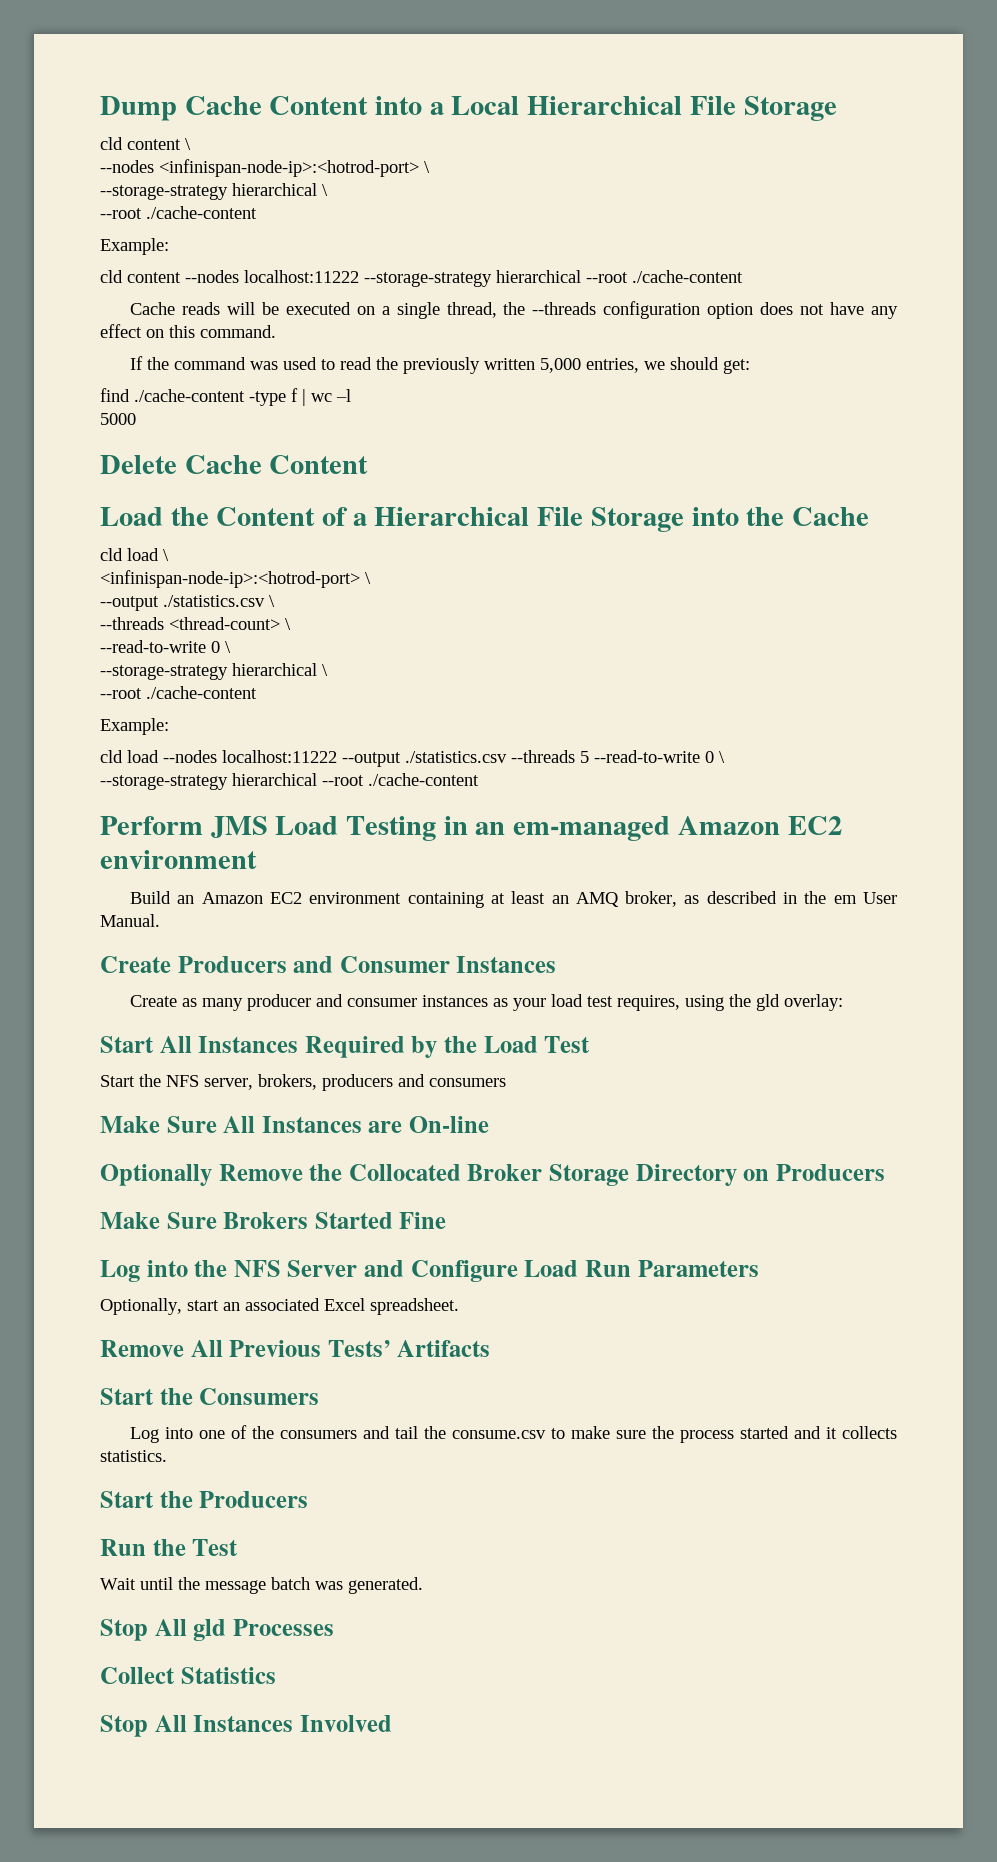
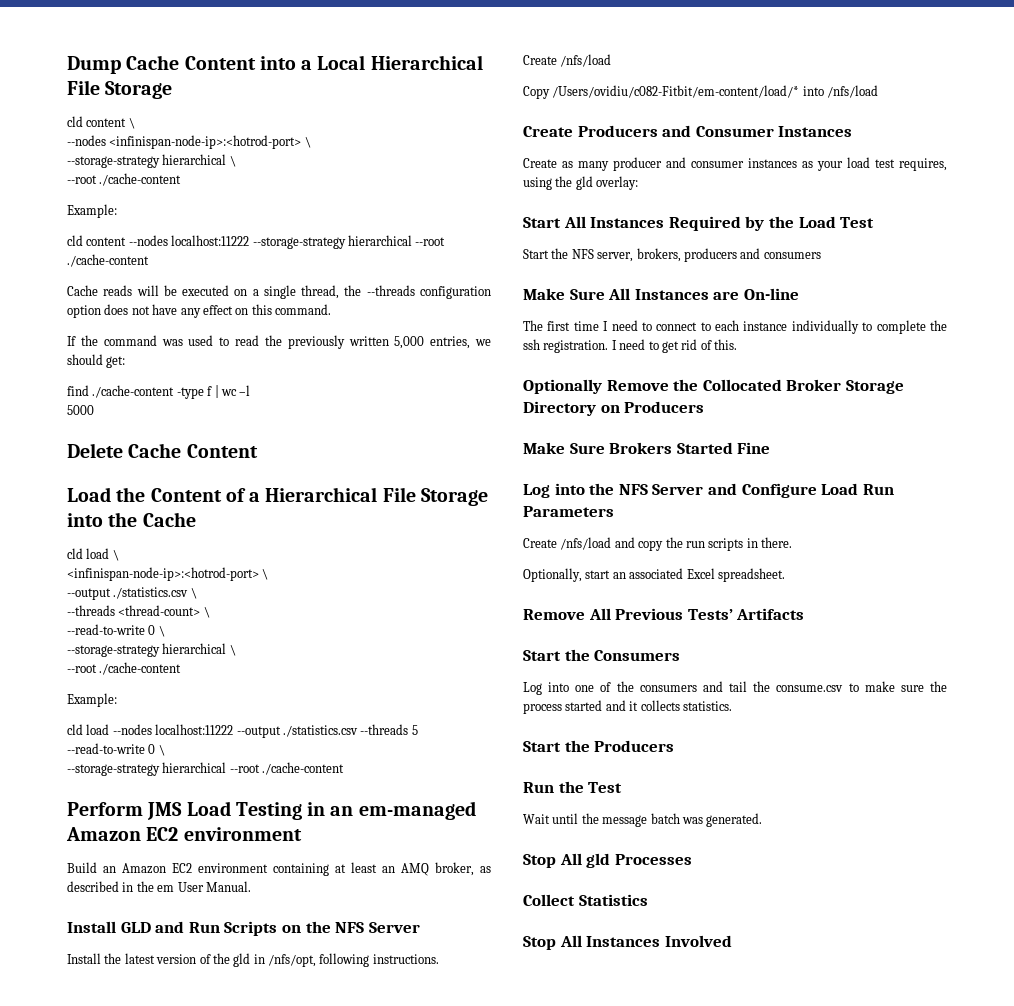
+ Install GLD and Run Scripts on the NFS Server
+ Install the latest version of the gld in /nfs/opt, following instructions.
+ Create /nfs/load
+ Copy /Users/ovidiu/c082-Fitbit/em-content/load/* into /nfs/load
+ The first time I need to connect to each instance individually to complete the ssh registration. I need to get rid of this.
+ Create /nfs/load and copy the run scripts in there.

